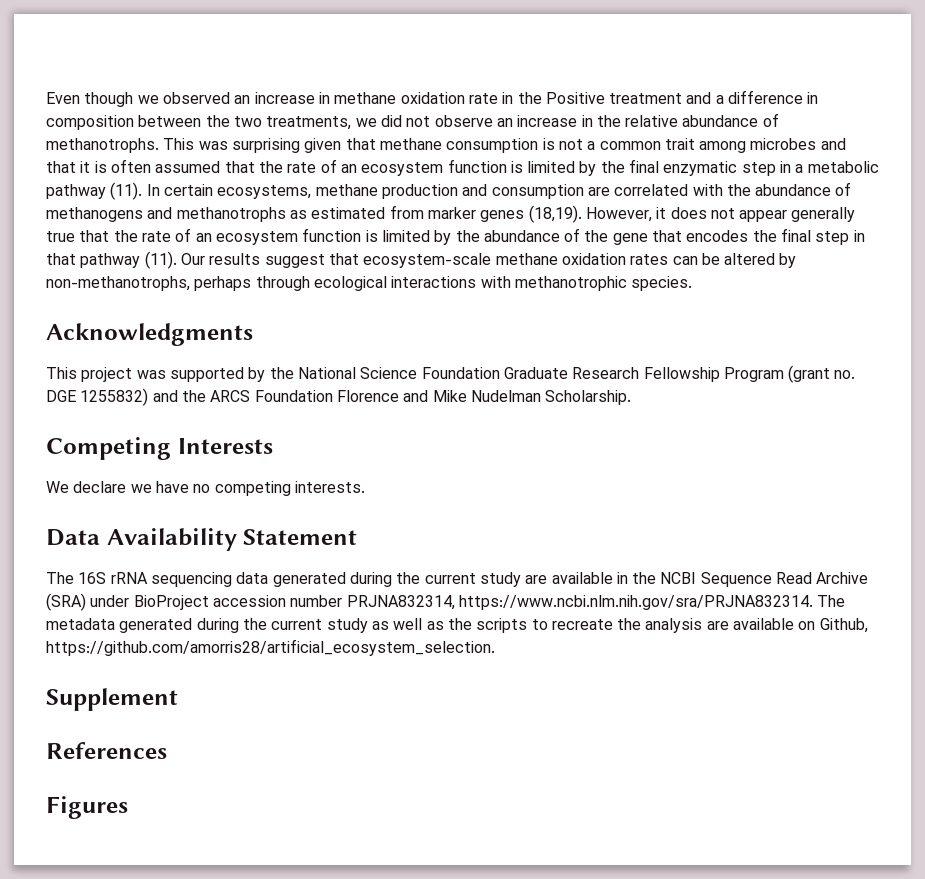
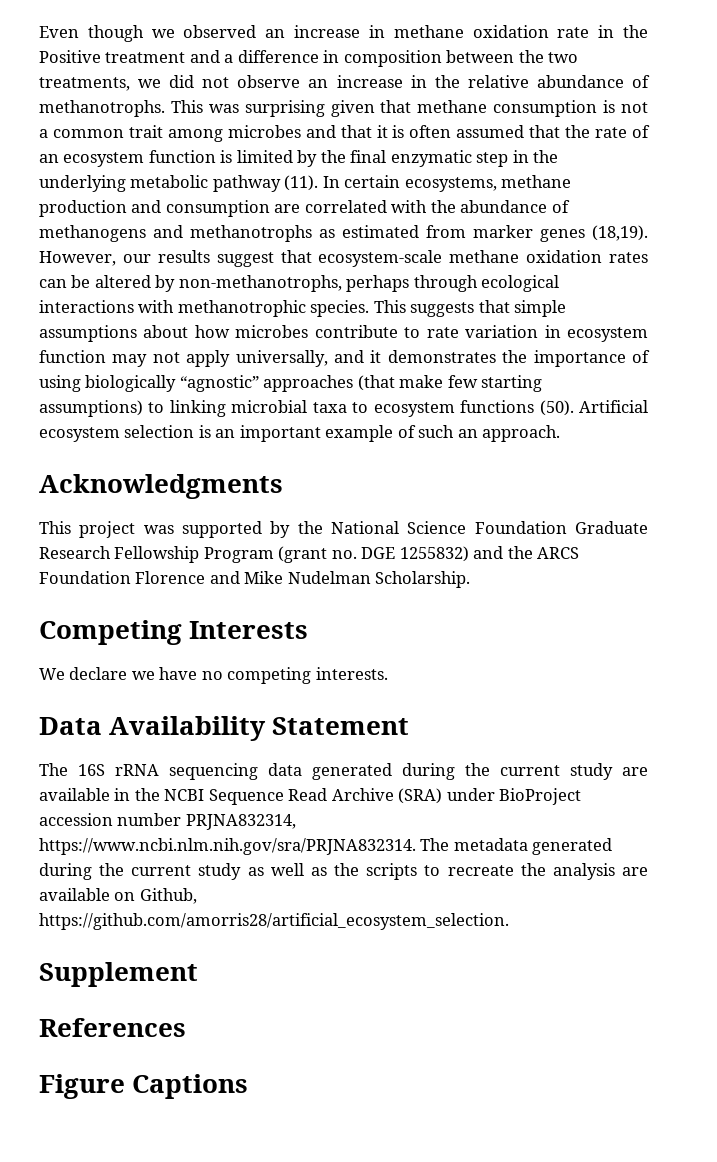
- This was surprising given that methane consumption is not a common trait among microbes and that it is often assumed that the rate of an ecosystem function is limited by the final enzymatic step in a metabolic pathway (11).
+ This was surprising given that methane consumption is not a common trait among microbes and that it is often assumed that the rate of an ecosystem function is limited by the final enzymatic step in the underlying metabolic pathway (11).
- However, it does not appear generally true that the rate of an ecosystem function is limited by the abundance of the gene that encodes the final step in that pathway (11). Our results suggest that ecosystem-scale methane oxidation rates can be altered by non-methanotrophs, perhaps through ecological interactions with methanotrophic species.
+ However, our results suggest that ecosystem-scale methane oxidation rates can be altered by non-methanotrophs, perhaps through ecological interactions with methanotrophic species. This suggests that simple assumptions about how microbes contribute to rate variation in ecosystem function may not apply universally, and it demonstrates the importance of using biologically “agnostic” approaches (that make few starting assumptions) to linking microbial taxa to ecosystem functions (50). Artificial ecosystem selection is an important example of such an approach.
- Figures
+ Figure Captions

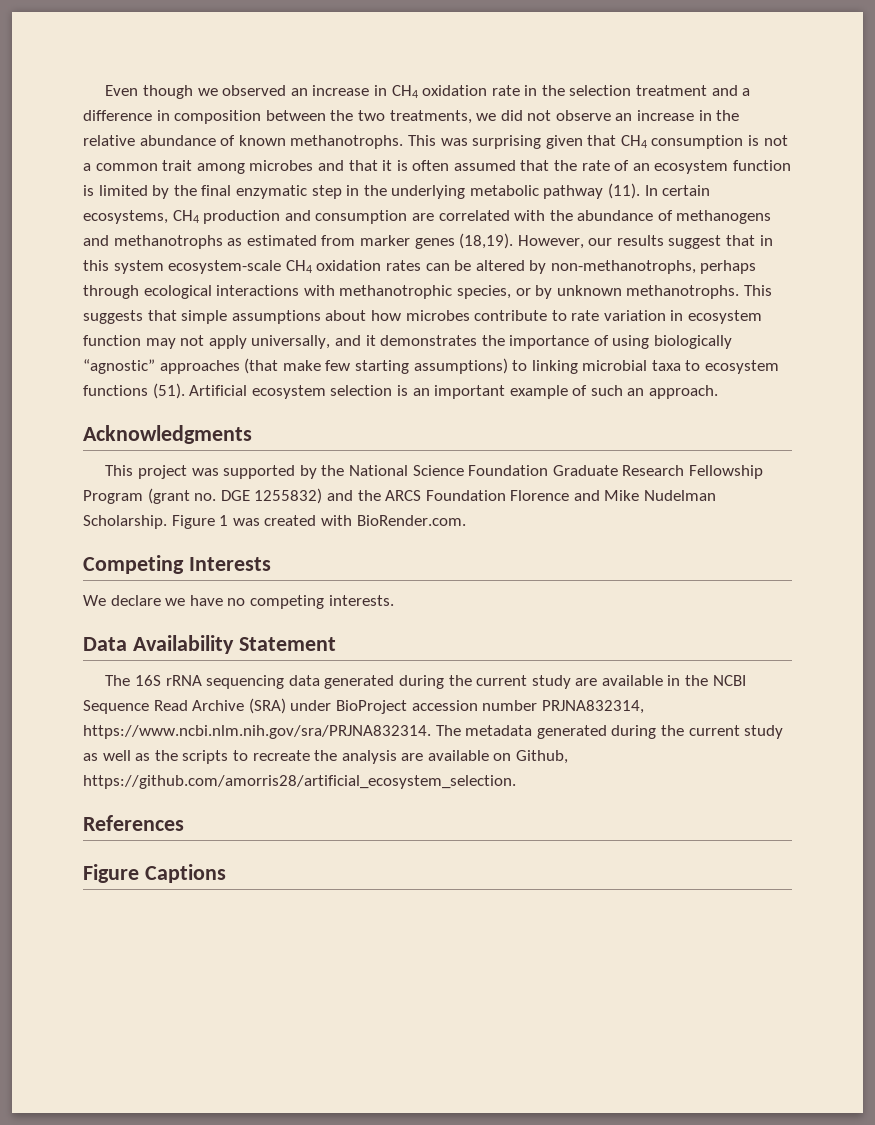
- Even though we observed an increase in methane oxidation rate in the Positive treatment and a difference in composition between the two treatments, we did not observe an increase in the relative abundance of methanotrophs.
+ Even though we observed an increase in CH4 oxidation rate in the selection treatment and a difference in composition between the two treatments, we did not observe an increase in the relative abundance of known methanotrophs.
- This was surprising given that methane consumption is not a common trait among microbes and that it is often assumed that the rate of an ecosystem function is limited by the final enzymatic step in the underlying metabolic pathway (11).
+ This was surprising given that CH4 consumption is not a common trait among microbes and that it is often assumed that the rate of an ecosystem function is limited by the final enzymatic step in the underlying metabolic pathway (11).
- In certain ecosystems, methane production and consumption are correlated with the abundance of methanogens and methanotrophs as estimated from marker genes (18,19).
+ In certain ecosystems, CH4 production and consumption are correlated with the abundance of methanogens and methanotrophs as estimated from marker genes (18,19).
- However, our results suggest that ecosystem-scale methane oxidation rates can be altered by non-methanotrophs, perhaps through ecological interactions with methanotrophic species.
+ However, our results suggest that in this system ecosystem-scale CH4 oxidation rates can be altered by non-methanotrophs, perhaps through ecological interactions with methanotrophic species, or by unknown methanotrophs.
- This suggests that simple assumptions about how microbes contribute to rate variation in ecosystem function may not apply universally, and it demonstrates the importance of using biologically “agnostic” approaches (that make few starting assumptions) to linking microbial taxa to ecosystem functions (50).
+ This suggests that simple assumptions about how microbes contribute to rate variation in ecosystem function may not apply universally, and it demonstrates the importance of using biologically “agnostic” approaches (that make few starting assumptions) to linking microbial taxa to ecosystem functions (51).
+ Figure 1 was created with BioRender.com.
- Supplement

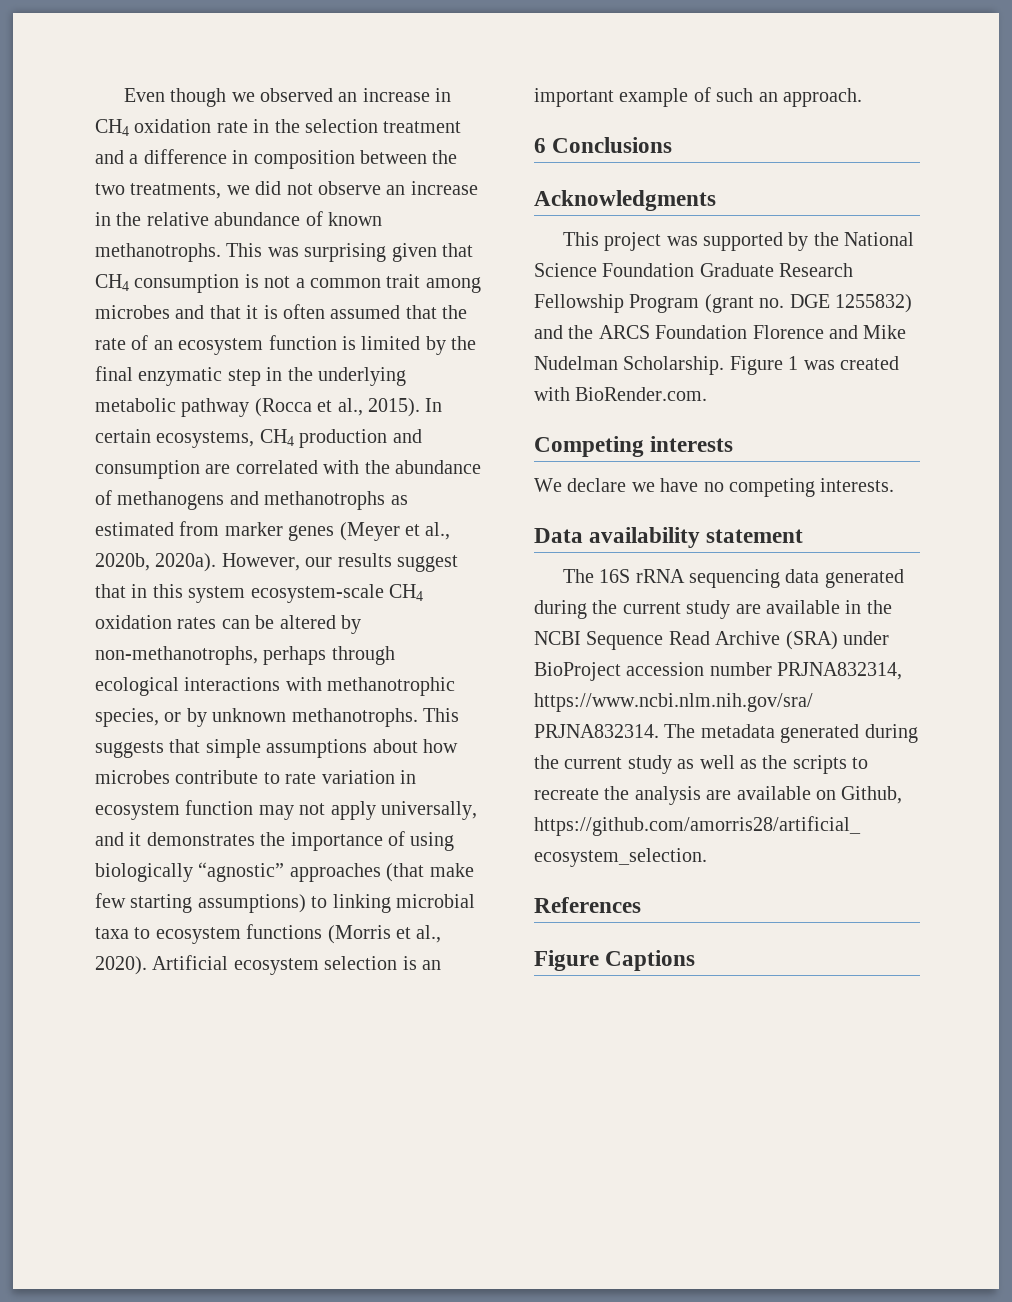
- This was surprising given that CH4 consumption is not a common trait among microbes and that it is often assumed that the rate of an ecosystem function is limited by the final enzymatic step in the underlying metabolic pathway (11).
+ This was surprising given that CH4 consumption is not a common trait among microbes and that it is often assumed that the rate of an ecosystem function is limited by the final enzymatic step in the underlying metabolic pathway (Rocca et al., 2015).
- In certain ecosystems, CH4 production and consumption are correlated with the abundance of methanogens and methanotrophs as estimated from marker genes (18,19).
+ In certain ecosystems, CH4 production and consumption are correlated with the abundance of methanogens and methanotrophs as estimated from marker genes (Meyer et al., 2020b, 2020a).
- This suggests that simple assumptions about how microbes contribute to rate variation in ecosystem function may not apply universally, and it demonstrates the importance of using biologically “agnostic” approaches (that make few starting assumptions) to linking microbial taxa to ecosystem functions (51).
+ This suggests that simple assumptions about how microbes contribute to rate variation in ecosystem function may not apply universally, and it demonstrates the importance of using biologically “agnostic” approaches (that make few starting assumptions) to linking microbial taxa to ecosystem functions (Morris et al., 2020).
+ 6 Conclusions
- Competing Interests
+ Competing interests
- Data Availability Statement
+ Data availability statement

